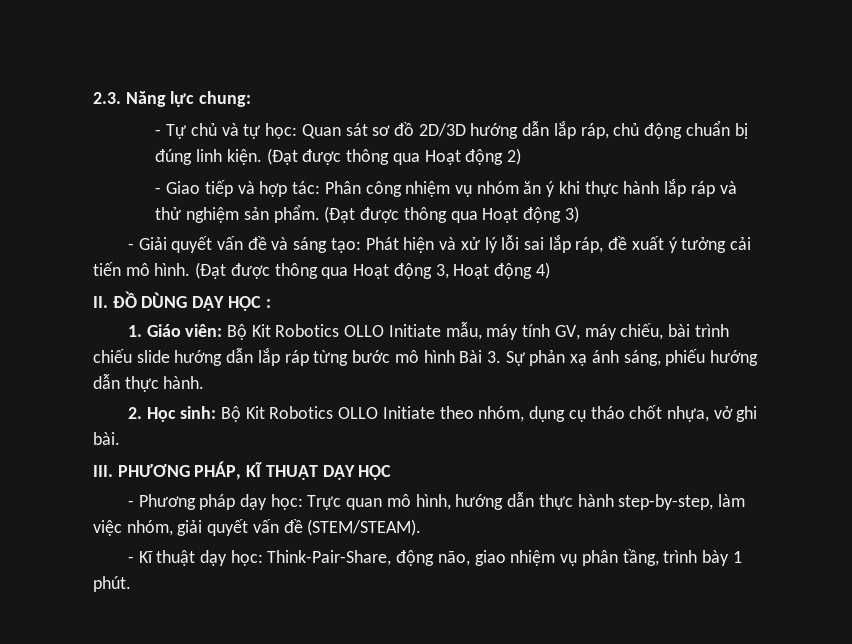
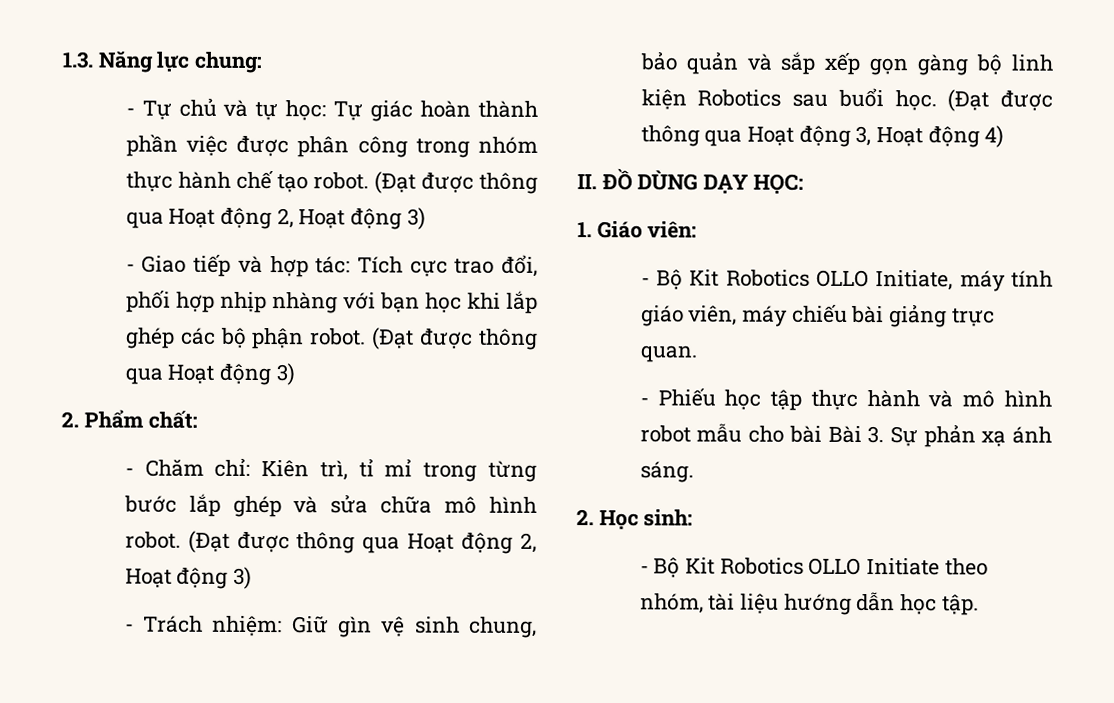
- 2.3. Năng lực chung:
+ 1.3. Năng lực chung:
- - Tự chủ và tự học: Quan sát sơ đồ 2D/3D hướng dẫn lắp ráp, chủ động chuẩn bị đúng linh kiện. (Đạt được thông qua Hoạt động 2)
+ - Tự chủ và tự học: Tự giác hoàn thành phần việc được phân công trong nhóm thực hành chế tạo robot. (Đạt được thông qua Hoạt động 2, Hoạt động 3)
- - Giao tiếp và hợp tác: Phân công nhiệm vụ nhóm ăn ý khi thực hành lắp ráp và thử nghiệm sản phẩm.
+ - Giao tiếp và hợp tác: Tích cực trao đổi, phối hợp nhịp nhàng với bạn học khi lắp ghép các bộ phận robot.
- - Giải quyết vấn đề và sáng tạo: Phát hiện và xử lý lỗi sai lắp ráp, đề xuất ý tưởng cải tiến mô hình.
+ 2. Phẩm chất:
+ - Chăm chỉ: Kiên trì, tỉ mỉ trong từng bước lắp ghép và sửa chữa mô hình robot. (Đạt được thông qua Hoạt động 2, Hoạt động 3)
+ - Trách nhiệm: Giữ gìn vệ sinh chung, bảo quản và sắp xếp gọn gàng bộ linh kiện Robotics sau buổi học.
- II. ĐỒ DÙNG DẠY HỌC :
+ II. ĐỒ DÙNG DẠY HỌC:
- 1. Giáo viên: Bộ Kit Robotics OLLO Initiate mẫu, máy tính GV, máy chiếu, bài trình chiếu slide hướng dẫn lắp ráp từng bước mô hình Bài 3. Sự phản xạ ánh sáng, phiếu hướng dẫn thực hành.
+ 1. Giáo viên:
+ - Bộ Kit Robotics OLLO Initiate, máy tính giáo viên, máy chiếu bài giảng trực quan.
+ - Phiếu học tập thực hành và mô hình robot mẫu cho bài Bài 3. Sự phản xạ ánh sáng.
- 2. Học sinh: Bộ Kit Robotics OLLO Initiate theo nhóm, dụng cụ tháo chốt nhựa, vở ghi bài.
- III. PHƯƠNG PHÁP, KĨ THUẬT DẠY HỌC
- - Phương pháp dạy học: Trực quan mô hình, hướng dẫn thực hành step-by-step, làm việc nhóm, giải quyết vấn đề (STEM/STEAM).
- - Kĩ thuật dạy học: Think-Pair-Share, động não, giao nhiệm vụ phân tầng, trình bày 1 phút.
+ 2. Học sinh:
+ - Bộ Kit Robotics OLLO Initiate theo nhóm, tài liệu hướng dẫn học tập.

